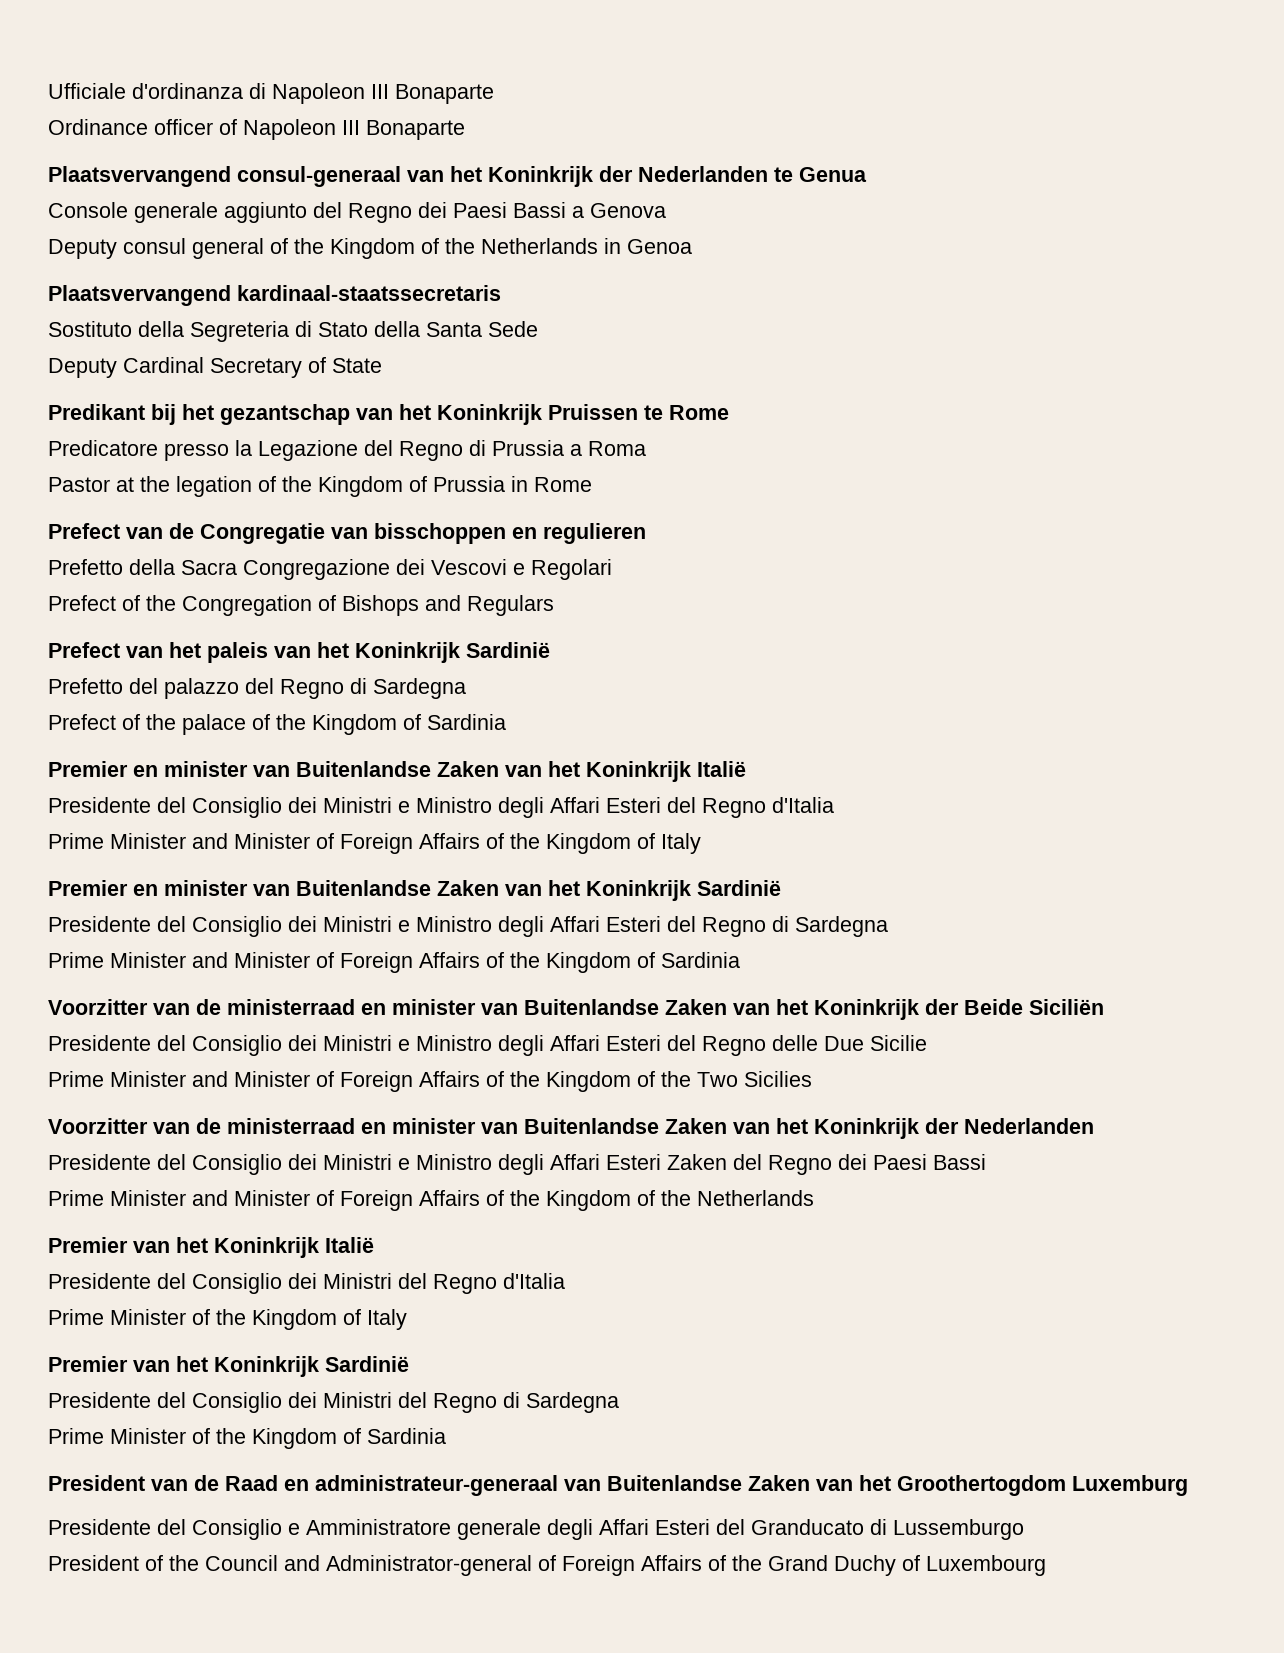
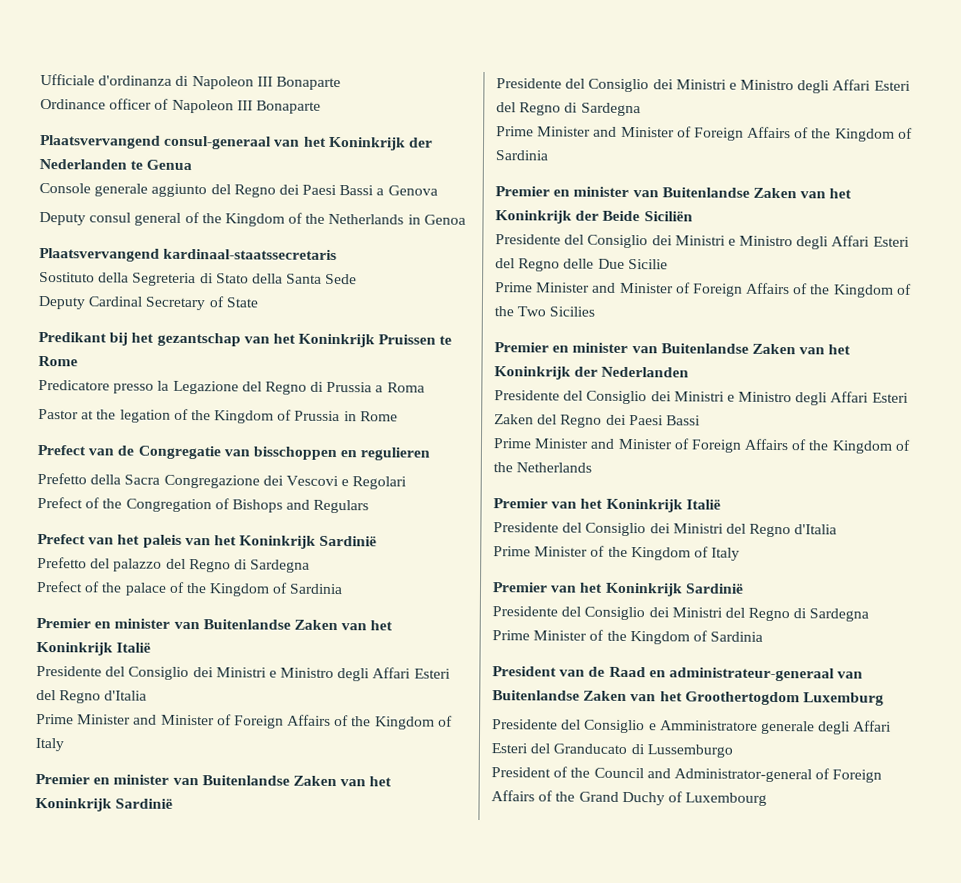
- Voorzitter van de ministerraad en minister van Buitenlandse Zaken van het Koninkrijk der Beide Siciliën
+ Premier en minister van Buitenlandse Zaken van het Koninkrijk der Beide Siciliën
- Voorzitter van de ministerraad en minister van Buitenlandse Zaken van het Koninkrijk der Nederlanden
+ Premier en minister van Buitenlandse Zaken van het Koninkrijk der Nederlanden

